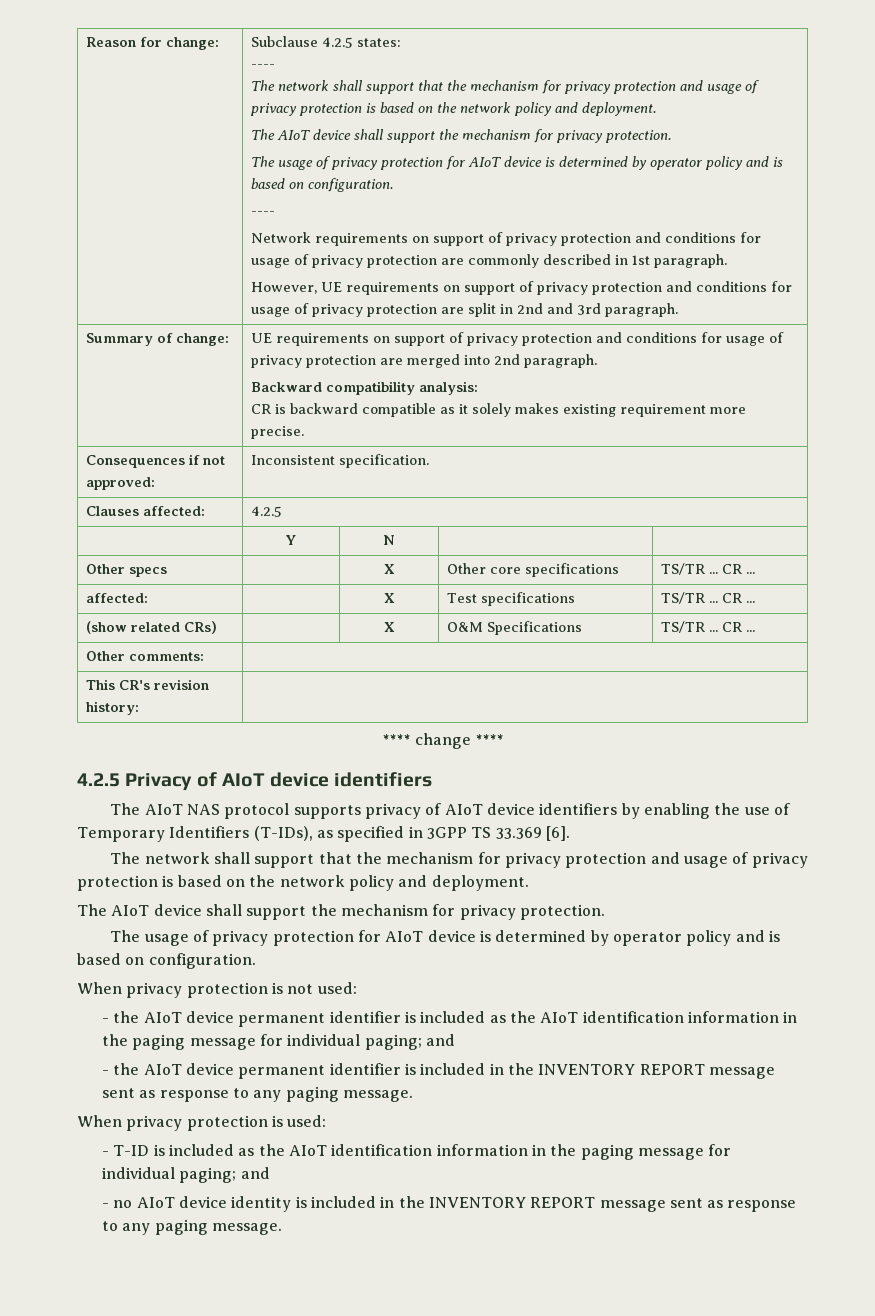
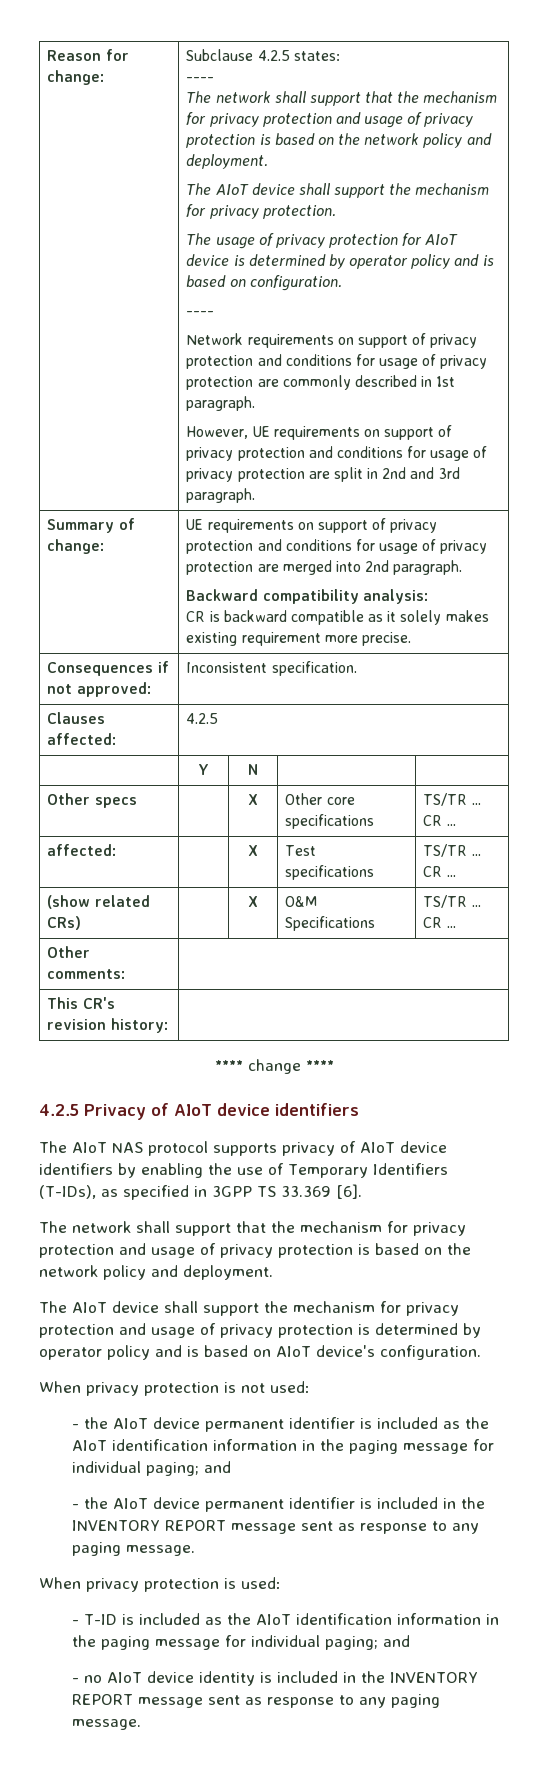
  The AIoT NAS protocol supports privacy of AIoT device identifiers by enabling the use of Temporary Identifiers (T-IDs), as specified in 3GPP TS 33.369 [6].
  The network shall support that the mechanism for privacy protection and usage of privacy protection is based on the network policy and deployment.
- The AIoT device shall support the mechanism for privacy protection.
- The usage of privacy protection for AIoT device is determined by operator policy and is based on configuration.
+ The AIoT device shall support the mechanism for privacy protection and usage of privacy protection is determined by operator policy and is based on AIoT device's configuration.

